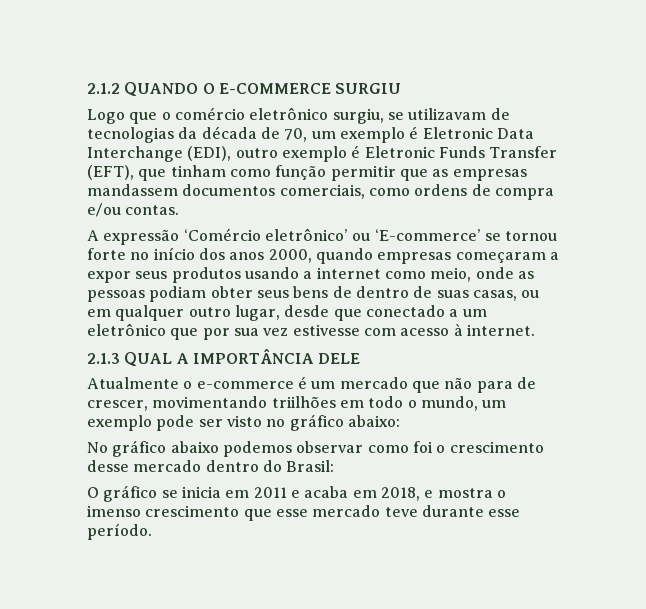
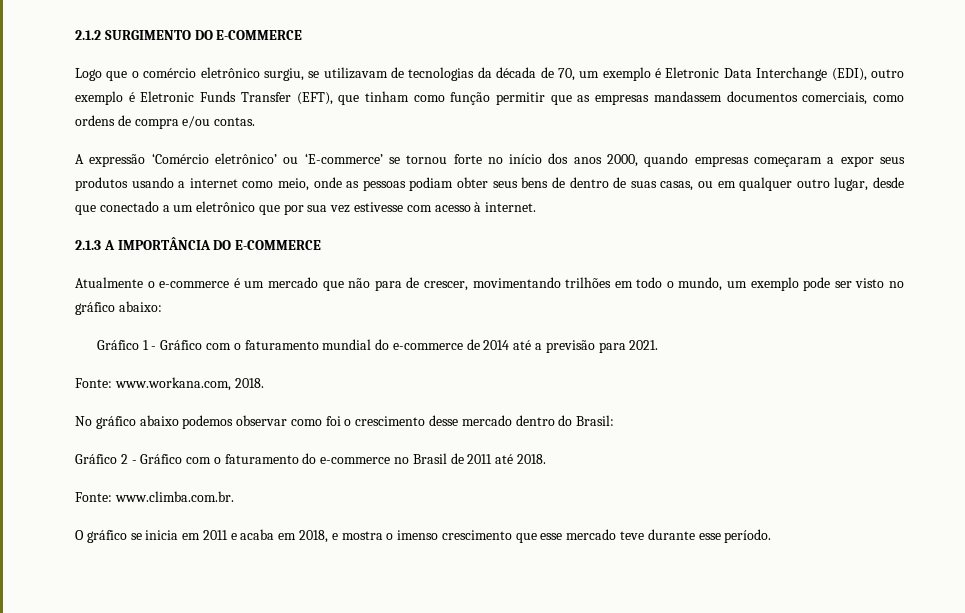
- 2.1.2 QUANDO O E-COMMERCE SURGIU
+ 2.1.2 SURGIMENTO DO E-COMMERCE
- 2.1.3 QUAL A IMPORTÂNCIA DELE
+ 2.1.3 A IMPORTÂNCIA DO E-COMMERCE
- Atualmente o e-commerce é um mercado que não para de crescer, movimentando triilhões em todo o mundo, um exemplo pode ser visto no gráfico abaixo:
+ Atualmente o e-commerce é um mercado que não para de crescer, movimentando trilhões em todo o mundo, um exemplo pode ser visto no gráfico abaixo:
+ Gráfico 1 - Gráfico com o faturamento mundial do e-commerce de 2014 até a previsão para 2021.
+ Fonte: www.workana.com, 2018.
+ Gráfico 2 - Gráfico com o faturamento do e-commerce no Brasil de 2011 até 2018.
+ Fonte: www.climba.com.br.

